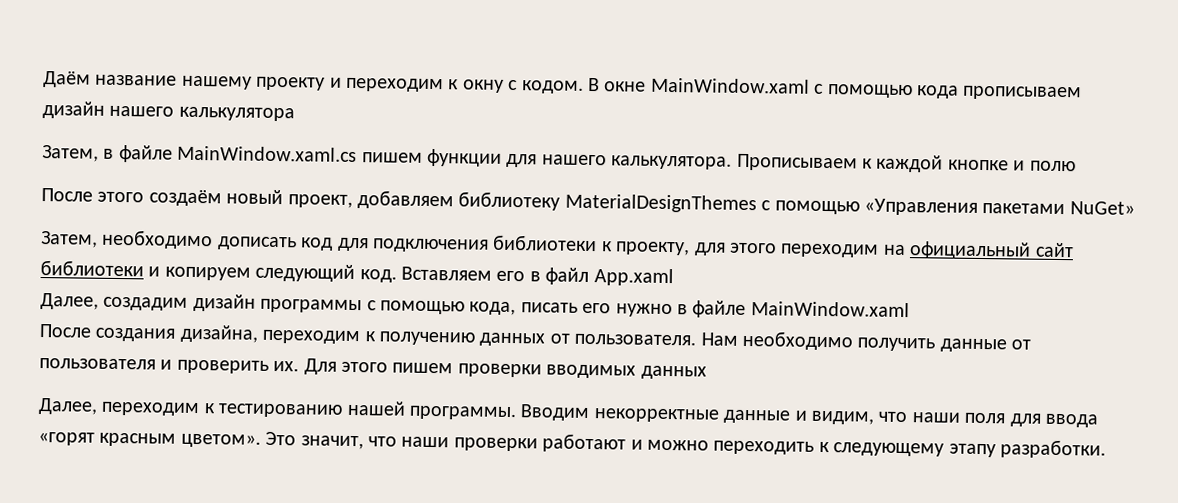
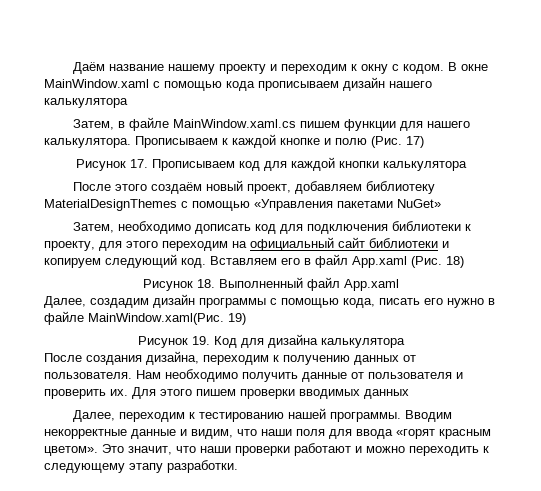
- Прописываем к каждой кнопке и полю
+ Прописываем к каждой кнопке и полю (Рис. 17)
+ Рисунок 17. Прописываем код для каждой кнопки калькулятора
- Вставляем его в файл App.xaml
+ Вставляем его в файл App.xaml (Рис. 18)
+ Рисунок 18. Выполненный файл App.xaml
- Далее, создадим дизайн программы с помощью кода, писать его нужно в файле MainWindow.xaml
+ Далее, создадим дизайн программы с помощью кода, писать его нужно в файле MainWindow.xaml(Рис. 19)
+ Рисунок 19. Код для дизайна калькулятора

